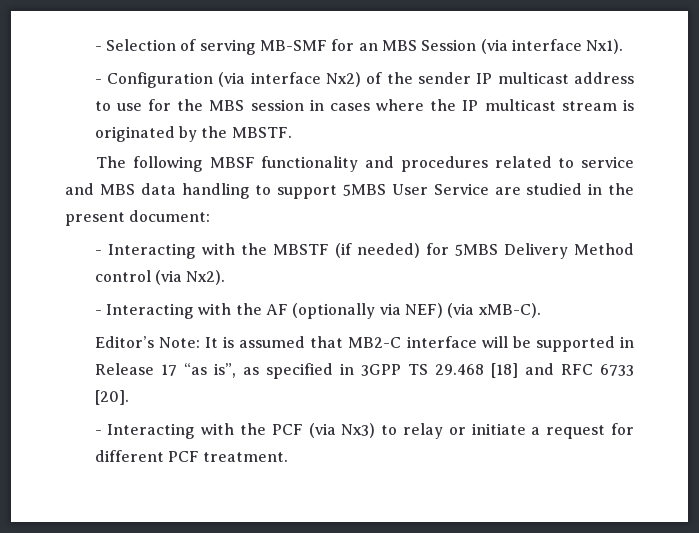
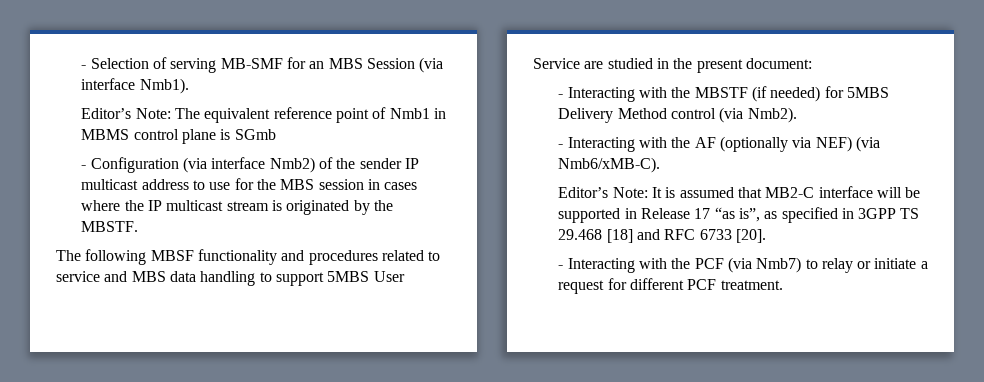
- - Selection of serving MB-SMF for an MBS Session (via interface Nx1).
+ - Selection of serving MB-SMF for an MBS Session (via interface Nmb1).
+ Editor’s Note: The equivalent reference point of Nmb1 in MBMS control plane is SGmb
- - Configuration (via interface Nx2) of the sender IP multicast address to use for the MBS session in cases where the IP multicast stream is originated by the MBSTF.
+ - Configuration (via interface Nmb2) of the sender IP multicast address to use for the MBS session in cases where the IP multicast stream is originated by the MBSTF.
- - Interacting with the MBSTF (if needed) for 5MBS Delivery Method control (via Nx2).
+ - Interacting with the MBSTF (if needed) for 5MBS Delivery Method control (via Nmb2).
- - Interacting with the AF (optionally via NEF) (via xMB-C).
+ - Interacting with the AF (optionally via NEF) (via Nmb6/xMB-C).
- - Interacting with the PCF (via Nx3) to relay or initiate a request for different PCF treatment.
+ - Interacting with the PCF (via Nmb7) to relay or initiate a request for different PCF treatment.

